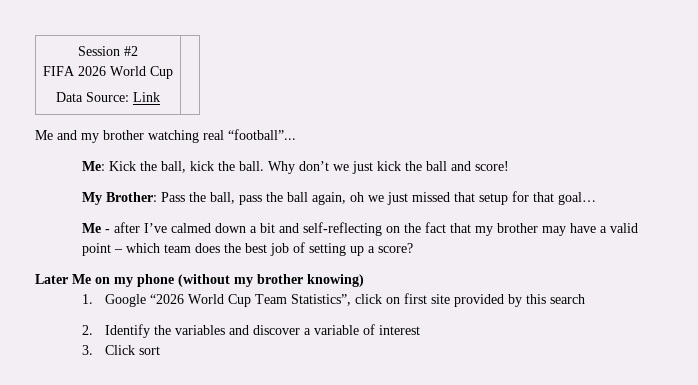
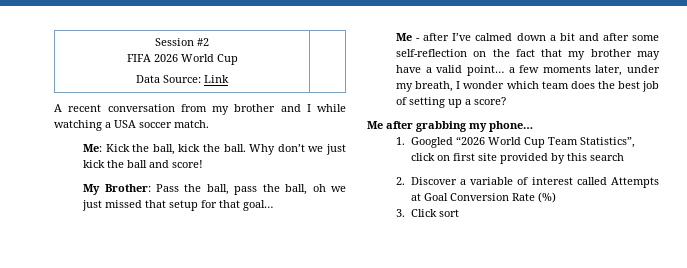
- Me and my brother watching real “football”...
+ A recent conversation from my brother and I while watching a USA soccer match.
- My Brother: Pass the ball, pass the ball again, oh we just missed that setup for that goal…
+ My Brother: Pass the ball, pass the ball, oh we just missed that setup for that goal…
- Me - after I’ve calmed down a bit and self-reflecting on the fact that my brother may have a valid point – which team does the best job of setting up a score?
+ Me - after I’ve calmed down a bit and after some self-reflection on the fact that my brother may have a valid point… a few moments later, under my breath, I wonder which team does the best job of setting up a score?
- Later Me on my phone (without my brother knowing)
+ Me after grabbing my phone…
- 1. Google “2026 World Cup Team Statistics”, click on first site provided by this search
+ 1. Googled “2026 World Cup Team Statistics”, click on first site provided by this search
- 2. Identify the variables and discover a variable of interest
+ 2. Discover a variable of interest called Attempts at Goal Conversion Rate (%)

